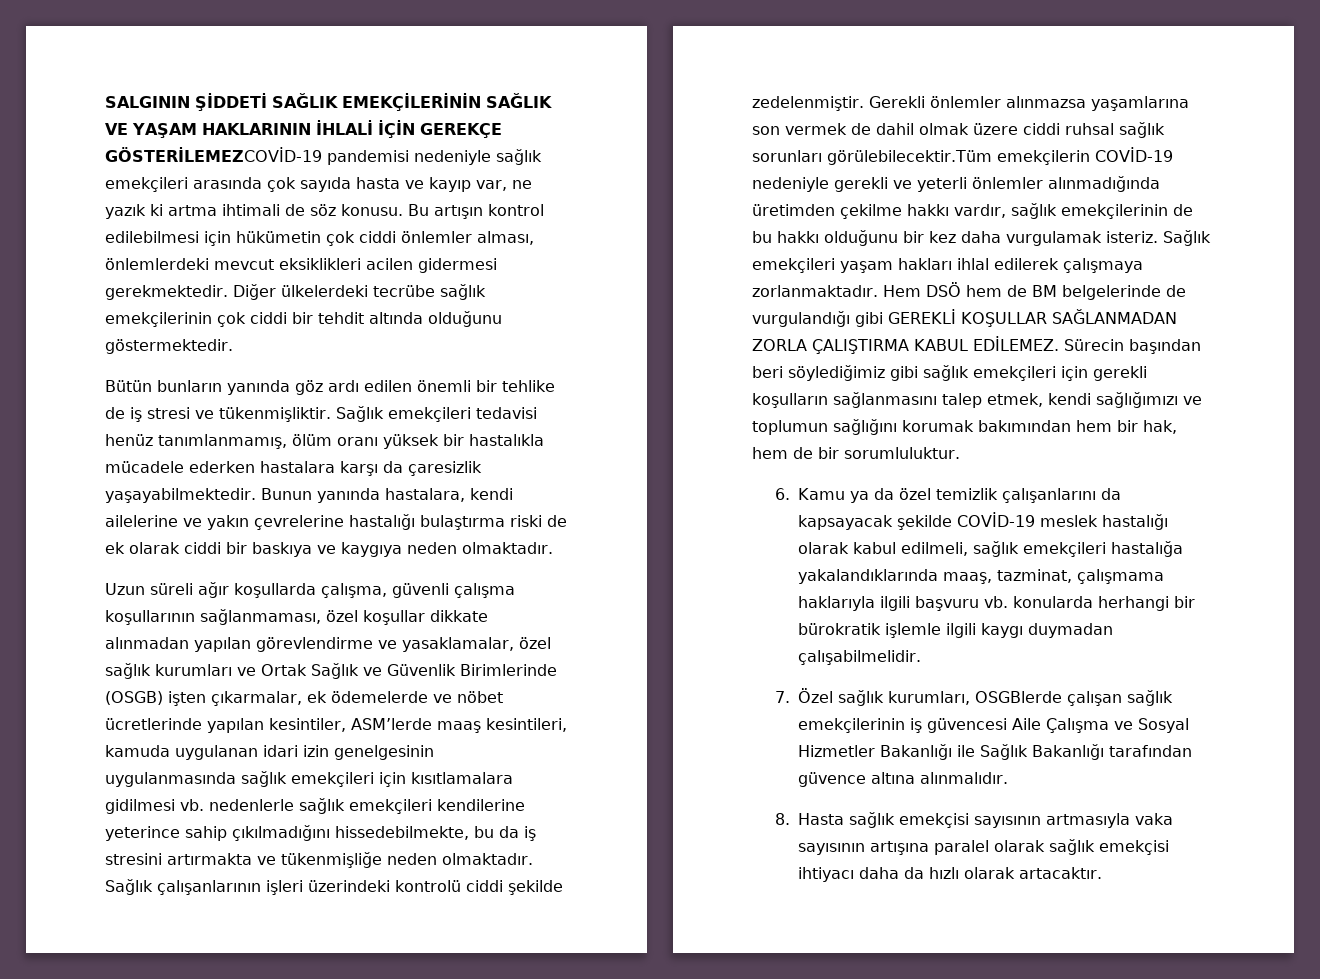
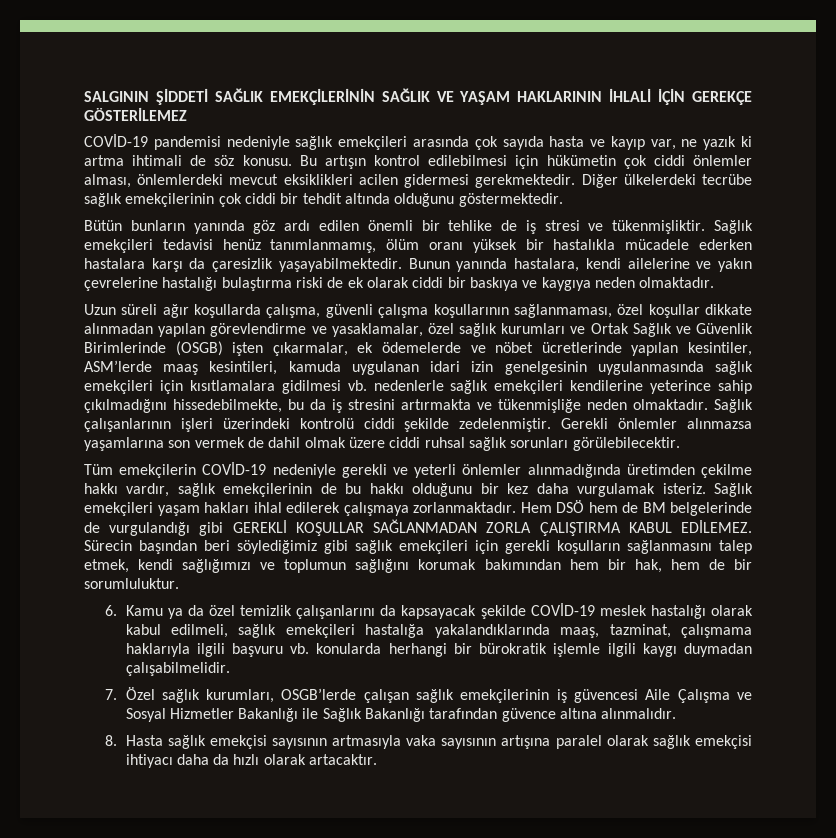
- SALGININ ŞİDDETİ SAĞLIK EMEKÇİLERİNİN SAĞLIK VE YAŞAM HAKLARININ İHLALİ İÇİN GEREKÇE GÖSTERİLEMEZCOVİD-19 pandemisi nedeniyle sağlık emekçileri arasında çok sayıda hasta ve kayıp var, ne yazık ki artma ihtimali de söz konusu.
+ SALGININ ŞİDDETİ SAĞLIK EMEKÇİLERİNİN SAĞLIK VE YAŞAM HAKLARININ İHLALİ İÇİN GEREKÇE GÖSTERİLEMEZ
+ COVİD-19 pandemisi nedeniyle sağlık emekçileri arasında çok sayıda hasta ve kayıp var, ne yazık ki artma ihtimali de söz konusu.
- Gerekli önlemler alınmazsa yaşamlarına son vermek de dahil olmak üzere ciddi ruhsal sağlık sorunları görülebilecektir.Tüm emekçilerin COVİD-19 nedeniyle gerekli ve yeterli önlemler alınmadığında üretimden çekilme hakkı vardır, sağlık emekçilerinin de bu hakkı olduğunu bir kez daha vurgulamak isteriz.
+ Gerekli önlemler alınmazsa yaşamlarına son vermek de dahil olmak üzere ciddi ruhsal sağlık sorunları görülebilecektir.
+ Tüm emekçilerin COVİD-19 nedeniyle gerekli ve yeterli önlemler alınmadığında üretimden çekilme hakkı vardır, sağlık emekçilerinin de bu hakkı olduğunu bir kez daha vurgulamak isteriz.
- 7. Özel sağlık kurumları, OSGBlerde çalışan sağlık emekçilerinin iş güvencesi Aile Çalışma ve Sosyal Hizmetler Bakanlığı ile Sağlık Bakanlığı tarafından güvence altına alınmalıdır.
+ 7. Özel sağlık kurumları, OSGB’lerde çalışan sağlık emekçilerinin iş güvencesi Aile Çalışma ve Sosyal Hizmetler Bakanlığı ile Sağlık Bakanlığı tarafından güvence altına alınmalıdır.

